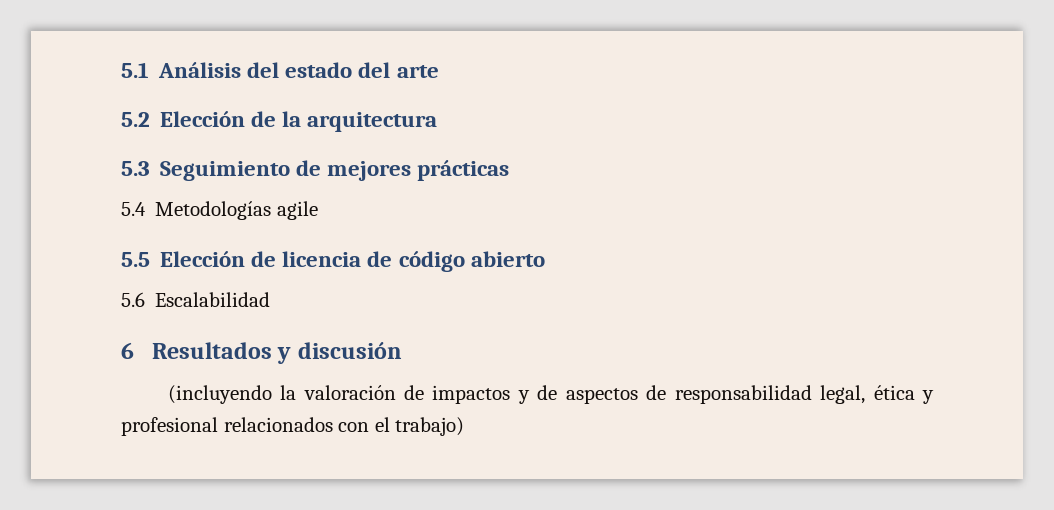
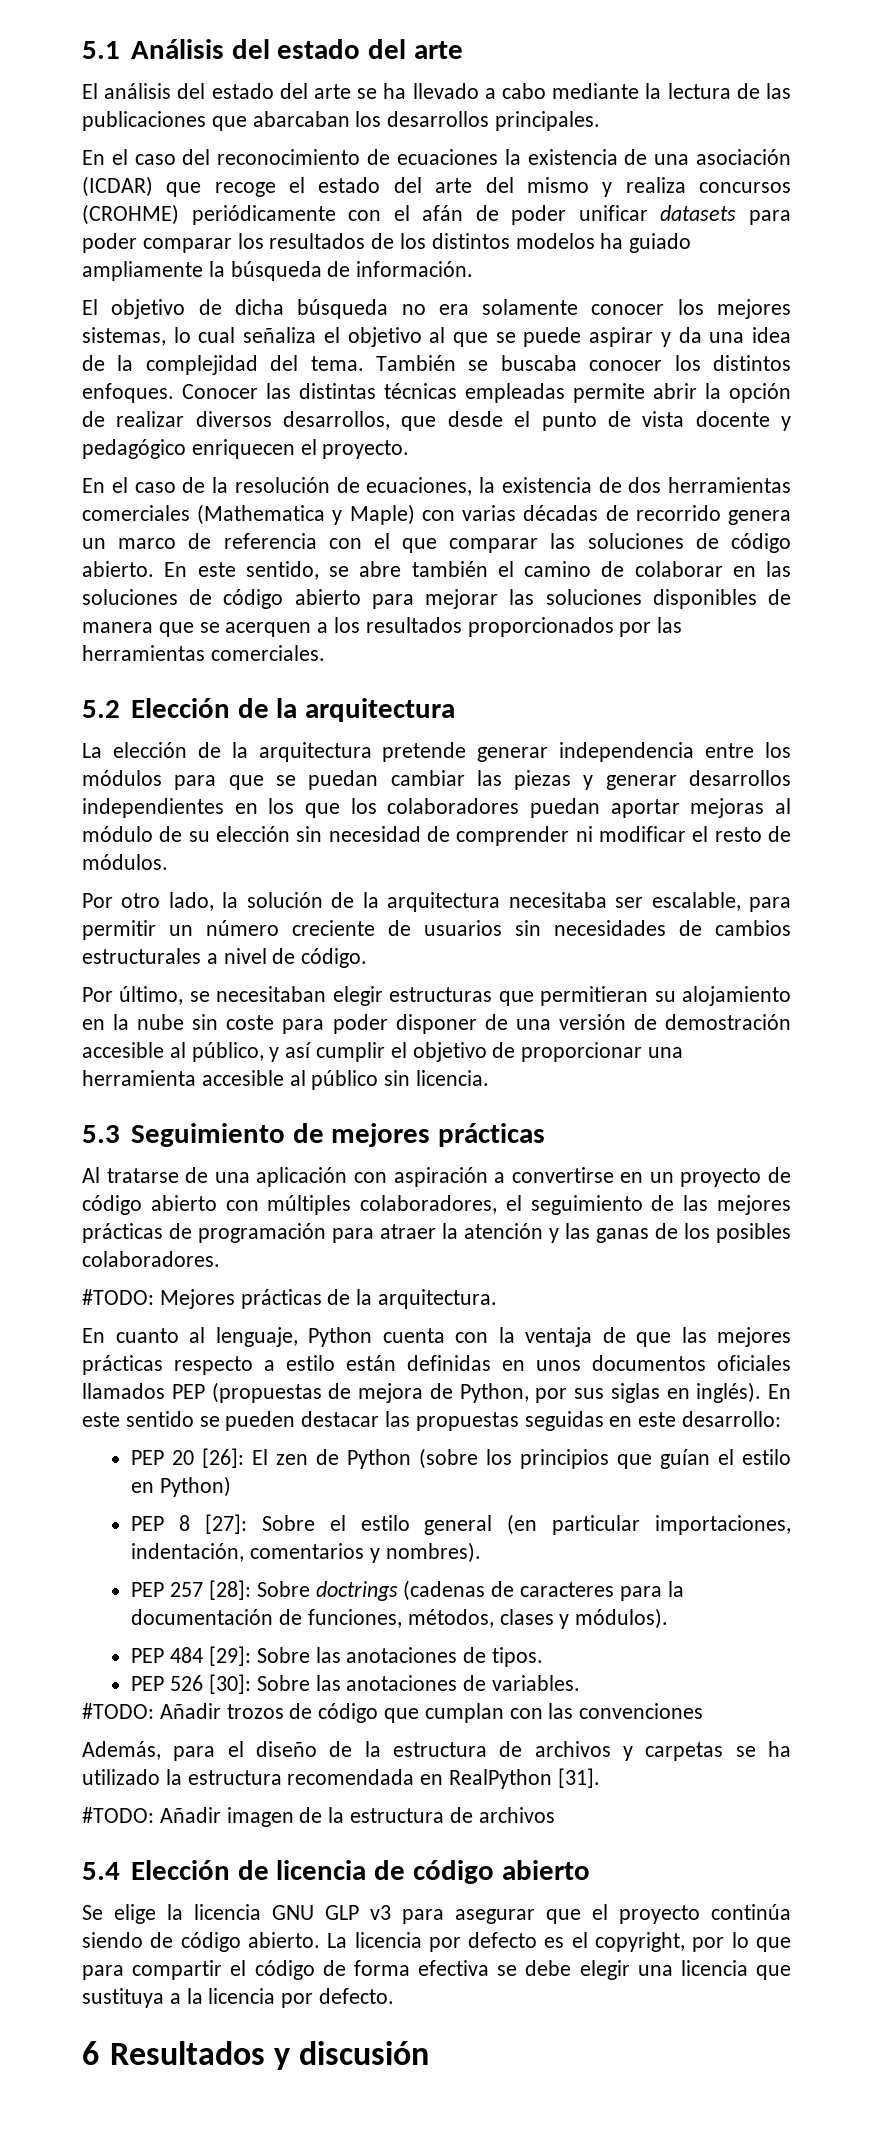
+ El análisis del estado del arte se ha llevado a cabo mediante la lectura de las publicaciones que abarcaban los desarrollos principales.
+ En el caso del reconocimiento de ecuaciones la existencia de una asociación (ICDAR) que recoge el estado del arte del mismo y realiza concursos (CROHME) periódicamente con el afán de poder unificar datasets para poder comparar los resultados de los distintos modelos ha guiado ampliamente la búsqueda de información.
+ El objetivo de dicha búsqueda no era solamente conocer los mejores sistemas, lo cual señaliza el objetivo al que se puede aspirar y da una idea de la complejidad del tema. También se buscaba conocer los distintos enfoques. Conocer las distintas técnicas empleadas permite abrir la opción de realizar diversos desarrollos, que desde el punto de vista docente y pedagógico enriquecen el proyecto.
+ En el caso de la resolución de ecuaciones, la existencia de dos herramientas comerciales (Mathematica y Maple) con varias décadas de recorrido genera un marco de referencia con el que comparar las soluciones de código abierto. En este sentido, se abre también el camino de colaborar en las soluciones de código abierto para mejorar las soluciones disponibles de manera que se acerquen a los resultados proporcionados por las herramientas comerciales.
+ La elección de la arquitectura pretende generar independencia entre los módulos para que se puedan cambiar las piezas y generar desarrollos independientes en los que los colaboradores puedan aportar mejoras al módulo de su elección sin necesidad de comprender ni modificar el resto de módulos.
+ Por otro lado, la solución de la arquitectura necesitaba ser escalable, para permitir un número creciente de usuarios sin necesidades de cambios estructurales a nivel de código.
+ Por último, se necesitaban elegir estructuras que permitieran su alojamiento en la nube sin coste para poder disponer de una versión de demostración accesible al público, y así cumplir el objetivo de proporcionar una herramienta accesible al público sin licencia.
- 5.4 Metodologías agile
- 5.5 Elección de licencia de código abierto
+ Al tratarse de una aplicación con aspiración a convertirse en un proyecto de código abierto con múltiples colaboradores, el seguimiento de las mejores prácticas de programación para atraer la atención y las ganas de los posibles colaboradores.
+ #TODO: Mejores prácticas de la arquitectura.
+ En cuanto al lenguaje, Python cuenta con la ventaja de que las mejores prácticas respecto a estilo están definidas en unos documentos oficiales llamados PEP (propuestas de mejora de Python, por sus siglas en inglés). En este sentido se pueden destacar las propuestas seguidas en este desarrollo:
+ PEP 20 [26]: El zen de Python (sobre los principios que guían el estilo en Python)
+ PEP 8 [27]: Sobre el estilo general (en particular importaciones, indentación, comentarios y nombres).
+ PEP 257 [28]: Sobre doctrings (cadenas de caracteres para la documentación de funciones, métodos, clases y módulos).
+ PEP 484 [29]: Sobre las anotaciones de tipos.
+ PEP 526 [30]: Sobre las anotaciones de variables.
+ #TODO: Añadir trozos de código que cumplan con las convenciones
+ Además, para el diseño de la estructura de archivos y carpetas se ha utilizado la estructura recomendada en RealPython [31].
+ #TODO: Añadir imagen de la estructura de archivos
+ 5.4 Elección de licencia de código abierto
- 5.6 Escalabilidad
+ Se elige la licencia GNU GLP v3 para asegurar que el proyecto continúa siendo de código abierto. La licencia por defecto es el copyright, por lo que para compartir el código de forma efectiva se debe elegir una licencia que sustituya a la licencia por defecto.
  6 Resultados y discusión
- (incluyendo la valoración de impactos y de aspectos de responsabilidad legal, ética y profesional relacionados con el trabajo)

